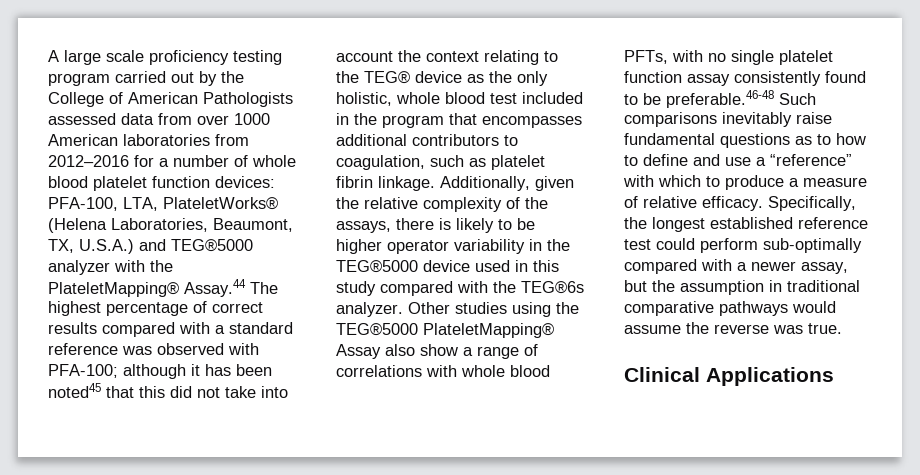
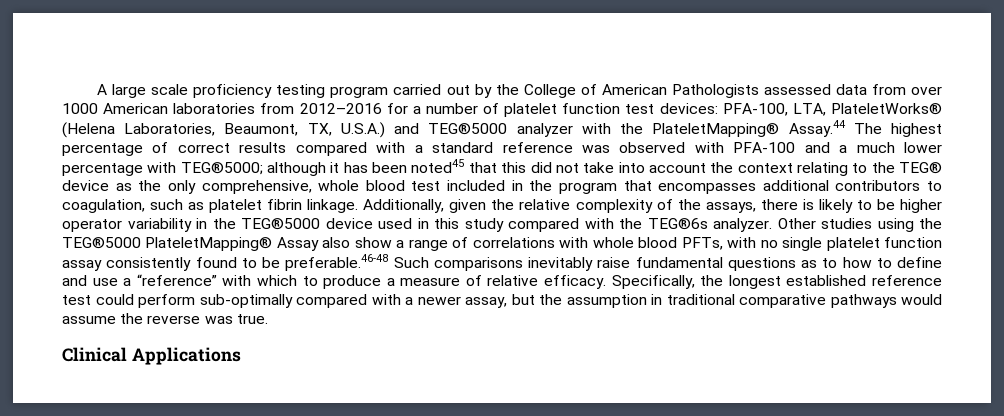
- A large scale proficiency testing program carried out by the College of American Pathologists assessed data from over 1000 American laboratories from 2012–2016 for a number of whole blood platelet function devices:
+ A large scale proficiency testing program carried out by the College of American Pathologists assessed data from over 1000 American laboratories from 2012–2016 for a number of platelet function test devices:
- PFA-100, LTA, PlateletWorks® (Helena Laboratories, Beaumont, TX, U.S.A.) and TEG®5000 analyzer with the PlateletMapping® Assay.44 The highest percentage of correct results compared with a standard reference was observed with PFA-100;
+ PFA-100, LTA, PlateletWorks® (Helena Laboratories, Beaumont, TX, U.S.A.) and TEG®5000 analyzer with the PlateletMapping® Assay.44 The highest percentage of correct results compared with a standard reference was observed with PFA-100 and a much lower percentage with TEG®5000;
- although it has been noted45 that this did not take into account the context relating to the TEG® device as the only holistic, whole blood test included in the program that encompasses additional contributors to coagulation, such as platelet fibrin linkage.
+ although it has been noted45 that this did not take into account the context relating to the TEG® device as the only comprehensive, whole blood test included in the program that encompasses additional contributors to coagulation, such as platelet fibrin linkage.

